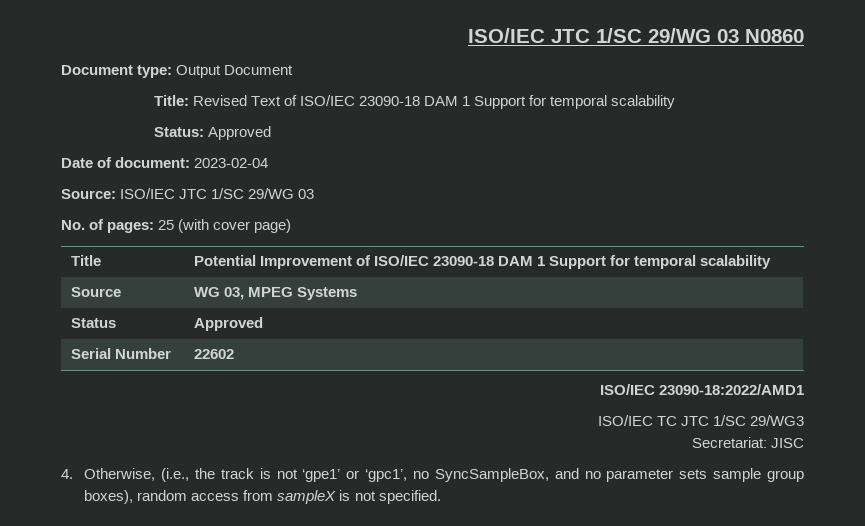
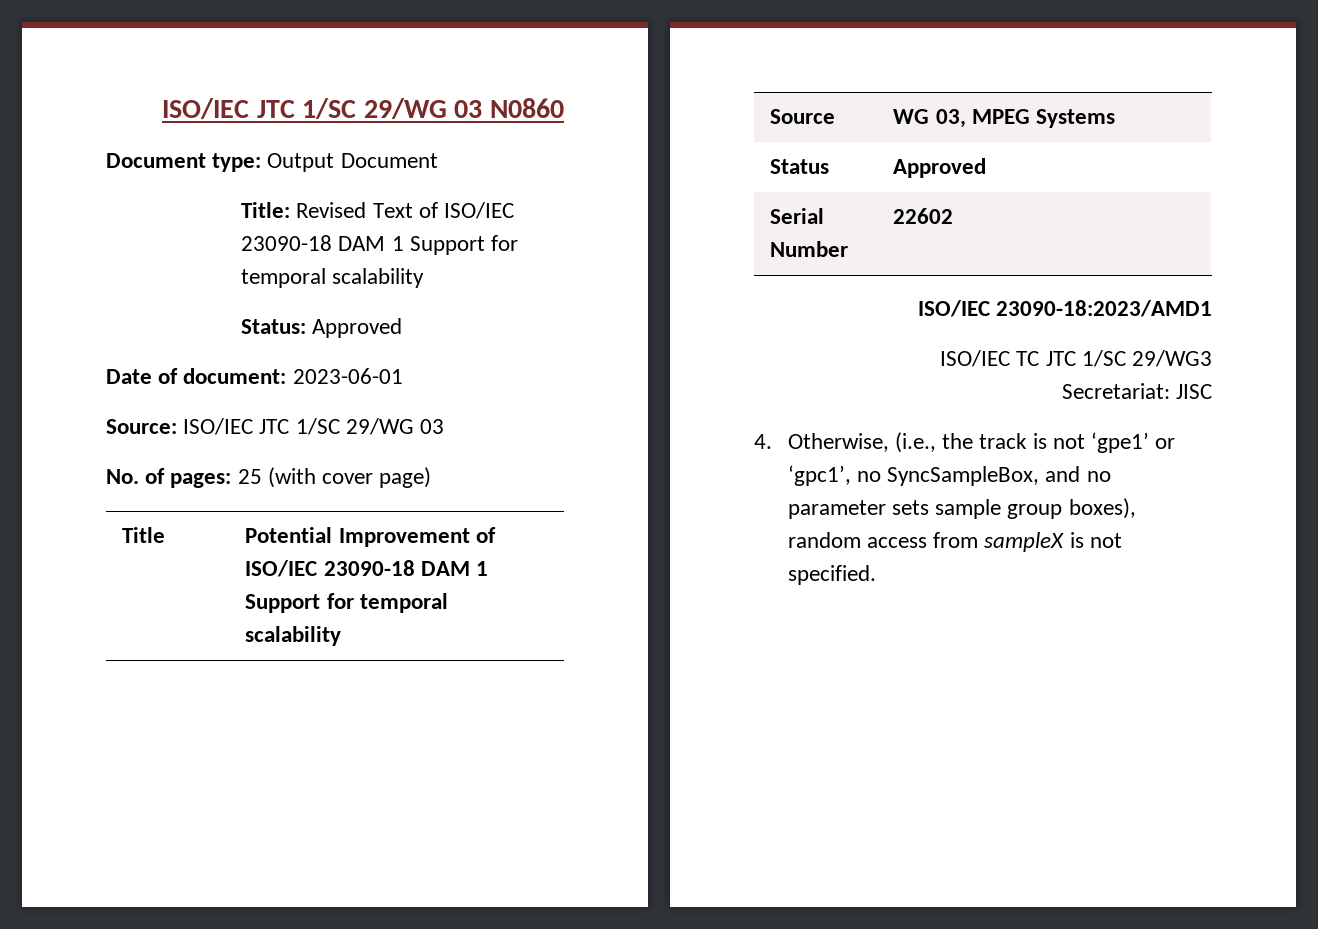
- Date of document: 2023-02-04
+ Date of document: 2023-06-01
- ISO/IEC 23090-18:2022/AMD1
+ ISO/IEC 23090-18:2023/AMD1

